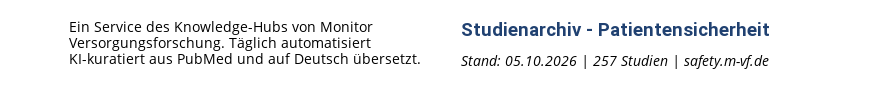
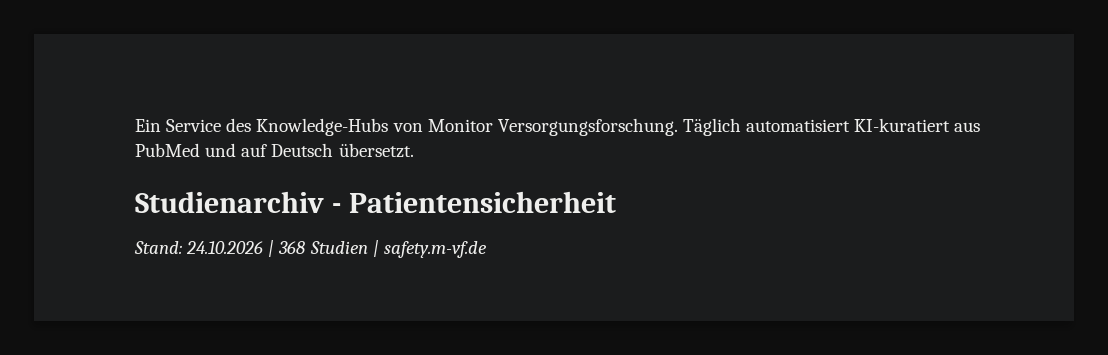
- Stand: 05.10.2026 | 257 Studien | safety.m-vf.de
+ Stand: 24.10.2026 | 368 Studien | safety.m-vf.de

